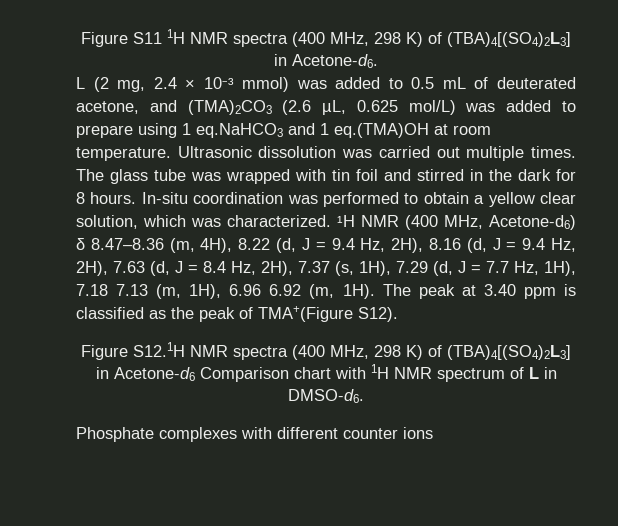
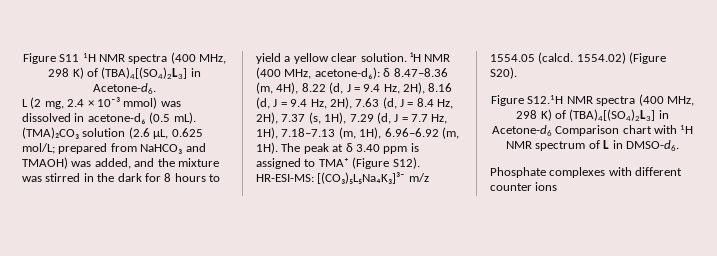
- L (2 mg, 2.4 × 10⁻³ mmol) was added to 0.5 mL of deuterated acetone, and (TMA)2CO3 (2.6 µL, 0.625 mol/L) was added to prepare using 1 eq.NaHCO3 and 1 eq.(TMA)OH at room temperature. Ultrasonic dissolution was carried out multiple times. The glass tube was wrapped with tin foil and stirred in the dark for 8 hours. In-situ coordination was performed to obtain a yellow clear solution, which was characterized.
+ L (2 mg, 2.4 × 10⁻³ mmol) was dissolved in acetone-d₆ (0.5 mL). (TMA)₂CO₃ solution (2.6 µL, 0.625 mol/L; prepared from NaHCO₃ and TMAOH) was added, and the mixture was stirred in the dark for 8 hours to yield a yellow clear solution.
- ¹H NMR (400 MHz, Acetone-d6) δ 8.47–8.36 (m, 4H), 8.22 (d, J = 9.4 Hz, 2H), 8.16 (d, J = 9.4 Hz, 2H), 7.63 (d, J = 8.4 Hz, 2H), 7.37 (s, 1H), 7.29 (d, J = 7.7 Hz, 1H), 7.18 7.13 (m, 1H), 6.96 6.92 (m, 1H).
+ ¹H NMR (400 MHz, acetone-d₆): δ 8.47–8.36 (m, 4H), 8.22 (d, J = 9.4 Hz, 2H), 8.16 (d, J = 9.4 Hz, 2H), 7.63 (d, J = 8.4 Hz, 2H), 7.37 (s, 1H), 7.29 (d, J = 7.7 Hz, 1H), 7.18–7.13 (m, 1H), 6.96–6.92 (m, 1H).
- The peak at 3.40 ppm is classified as the peak of TMA+(Figure S12).
+ The peak at δ 3.40 ppm is assigned to TMA⁺ (Figure S12). HR-ESI-MS: [(CO₃)₅L₅Na₄K₃]³⁻ m/z 1554.05 (calcd. 1554.02) (Figure S20).

